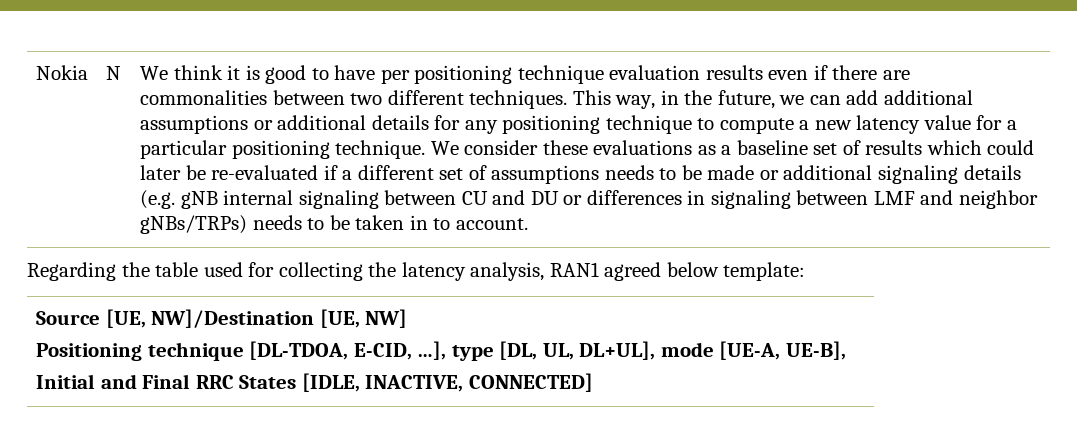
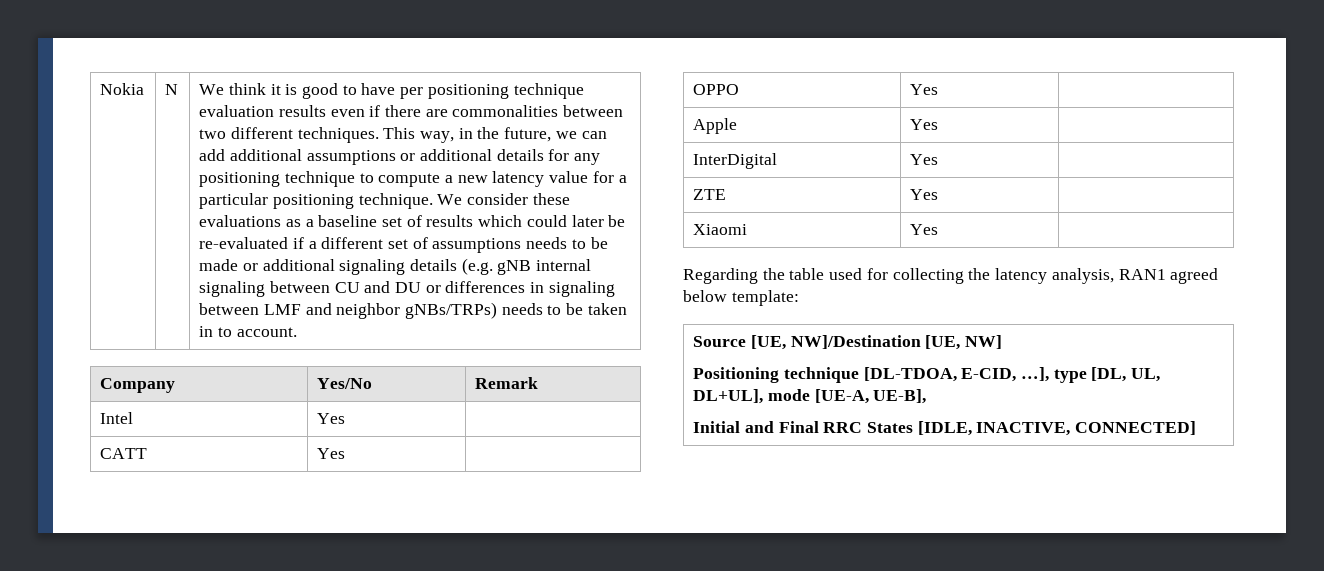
+ Company | Yes/No | Remark
+ Intel | Yes |
+ CATT | Yes |
+ OPPO | Yes |
+ Apple | Yes |
+ InterDigital | Yes |
+ ZTE | Yes |
+ Xiaomi | Yes |

